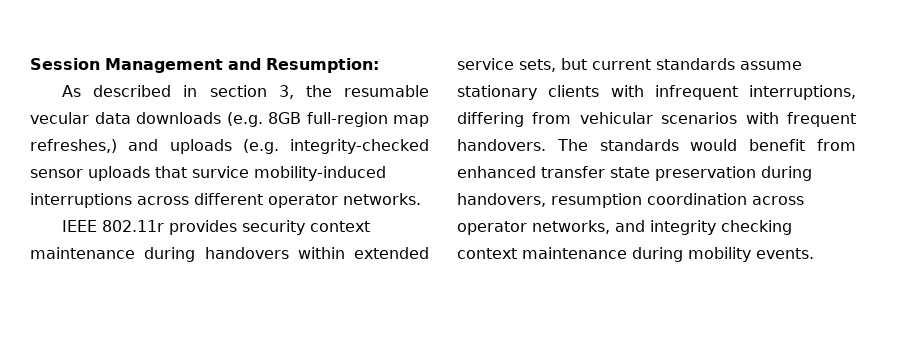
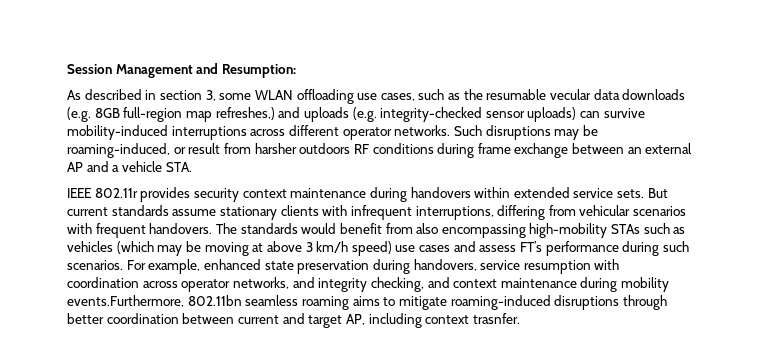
- As described in section 3, the resumable vecular data downloads (e.g. 8GB full-region map refreshes,) and uploads (e.g. integrity-checked sensor uploads that survice mobility-induced interruptions across different operator networks.
+ As described in section 3, some WLAN offloading use cases, such as the resumable vecular data downloads (e.g. 8GB full-region map refreshes,) and uploads (e.g. integrity-checked sensor uploads) can survive mobility-induced interruptions across different operator networks. Such disruptions may be roaming-induced, or result from harsher outdoors RF conditions during frame exchange between an external AP and a vehicle STA.
- IEEE 802.11r provides security context maintenance during handovers within extended service sets, but current standards assume stationary clients with infrequent interruptions, differing from vehicular scenarios with frequent handovers.
+ IEEE 802.11r provides security context maintenance during handovers within extended service sets. But current standards assume stationary clients with infrequent interruptions, differing from vehicular scenarios with frequent handovers.
- The standards would benefit from enhanced transfer state preservation during handovers, resumption coordination across operator networks, and integrity checking context maintenance during mobility events.
+ The standards would benefit from also encompassing high-mobility STAs such as vehicles (which may be moving at above 3 km/h speed) use cases and assess FT’s performance during such scenarios. For example, enhanced state preservation during handovers, service resumption with coordination across operator networks, and integrity checking, and context maintenance during mobility events.Furthermore, 802.11bn seamless roaming aims to mitigate roaming-induced disruptions through better coordination between current and target AP, including context trasnfer.

